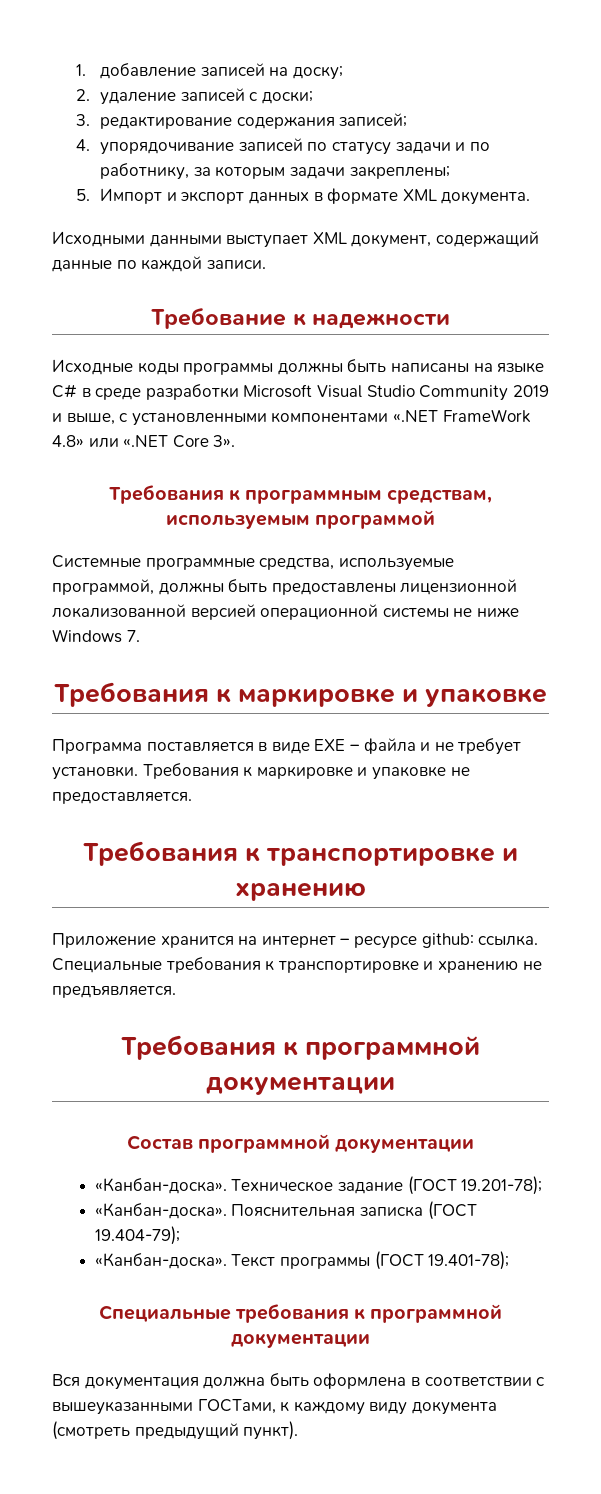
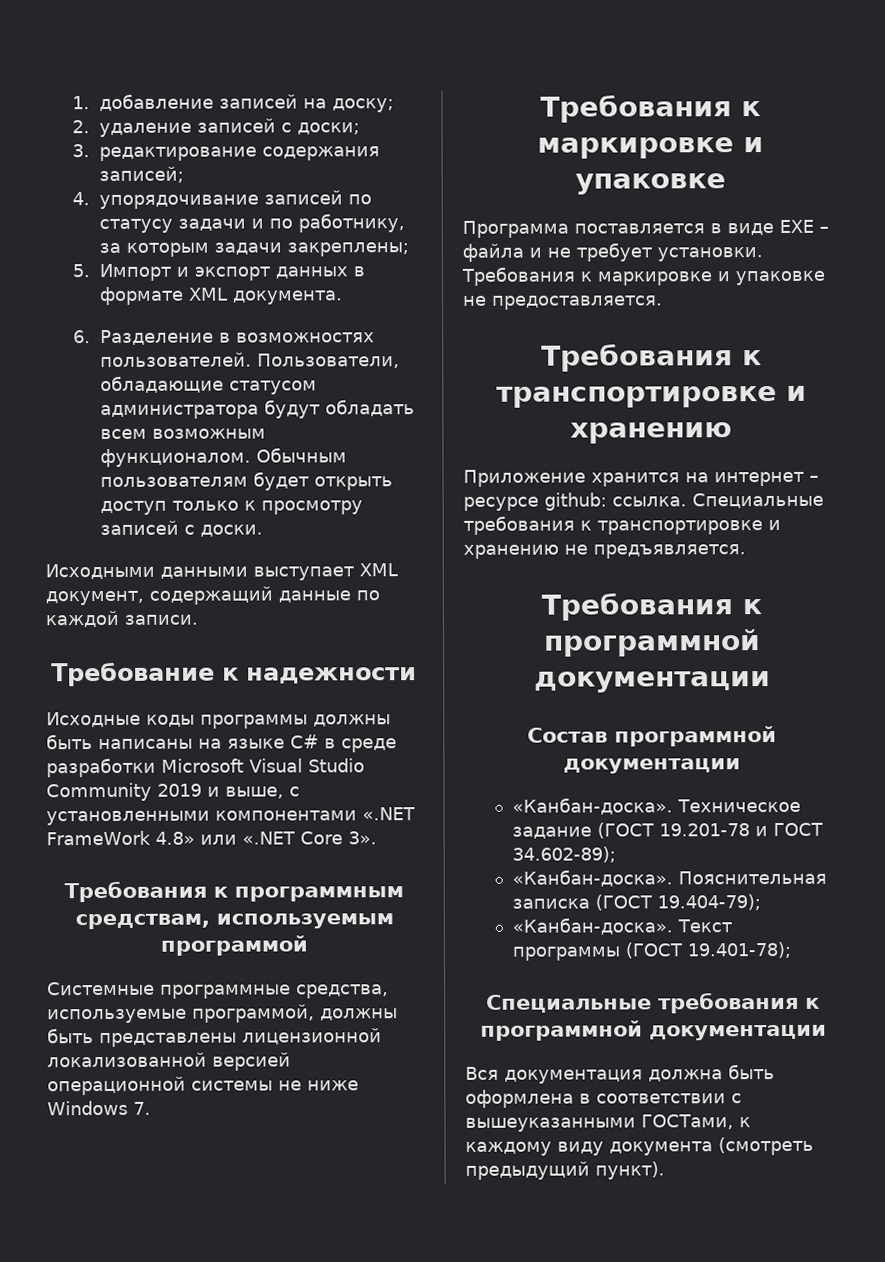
+ 6. Разделение в возможностях пользователей. Пользователи, обладающие статусом администратора будут обладать всем возможным функционалом. Обычным пользователям будет открыть доступ только к просмотру записей с доски.
- Системные программные средства, используемые программой, должны быть предоставлены лицензионной локализованной версией операционной системы не ниже Windows 7.
+ Системные программные средства, используемые программой, должны быть представлены лицензионной локализованной версией операционной системы не ниже Windows 7.
- Техническое задание (ГОСТ 19.201-78);
+ Техническое задание (ГОСТ 19.201-78 и ГОСТ 34.602-89);

